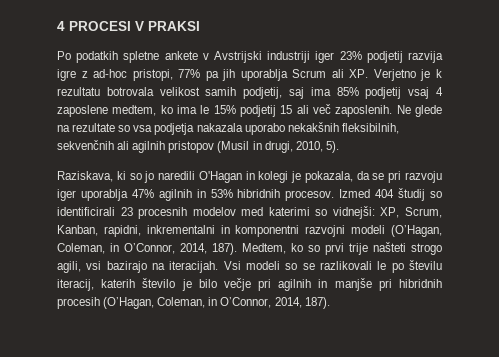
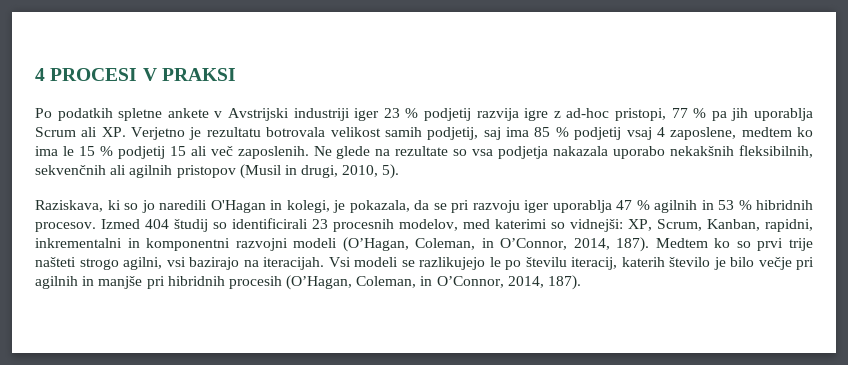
- Po podatkih spletne ankete v Avstrijski industriji iger 23% podjetij razvija igre z ad-hoc pristopi, 77% pa jih uporablja Scrum ali XP. Verjetno je k rezultatu botrovala velikost samih podjetij, saj ima 85% podjetij vsaj 4 zaposlene medtem, ko ima le 15% podjetij 15 ali več zaposlenih.
+ Po podatkih spletne ankete v Avstrijski industriji iger 23 % podjetij razvija igre z ad-hoc pristopi, 77 % pa jih uporablja Scrum ali XP. Verjetno je rezultatu botrovala velikost samih podjetij, saj ima 85 % podjetij vsaj 4 zaposlene, medtem ko ima le 15 % podjetij 15 ali več zaposlenih.
- Raziskava, ki so jo naredili O'Hagan in kolegi je pokazala, da se pri razvoju iger uporablja 47% agilnih in 53% hibridnih procesov.
+ Raziskava, ki so jo naredili O'Hagan in kolegi, je pokazala, da se pri razvoju iger uporablja 47 % agilnih in 53 % hibridnih procesov.
- Izmed 404 študij so identificirali 23 procesnih modelov med katerimi so vidnejši: XP, Scrum, Kanban, rapidni, inkrementalni in komponentni razvojni modeli (O’Hagan, Coleman, in O’Connor, 2014, 187).
+ Izmed 404 študij so identificirali 23 procesnih modelov, med katerimi so vidnejši: XP, Scrum, Kanban, rapidni, inkrementalni in komponentni razvojni modeli (O’Hagan, Coleman, in O’Connor, 2014, 187).
- Medtem, ko so prvi trije našteti strogo agili, vsi bazirajo na iteracijah.
+ Medtem ko so prvi trije našteti strogo agilni, vsi bazirajo na iteracijah.
- Vsi modeli so se razlikovali le po številu iteracij, katerih število je bilo večje pri agilnih in manjše pri hibridnih procesih (O’Hagan, Coleman, in O’Connor, 2014, 187).
+ Vsi modeli se razlikujejo le po številu iteracij, katerih število je bilo večje pri agilnih in manjše pri hibridnih procesih (O’Hagan, Coleman, in O’Connor, 2014, 187).

